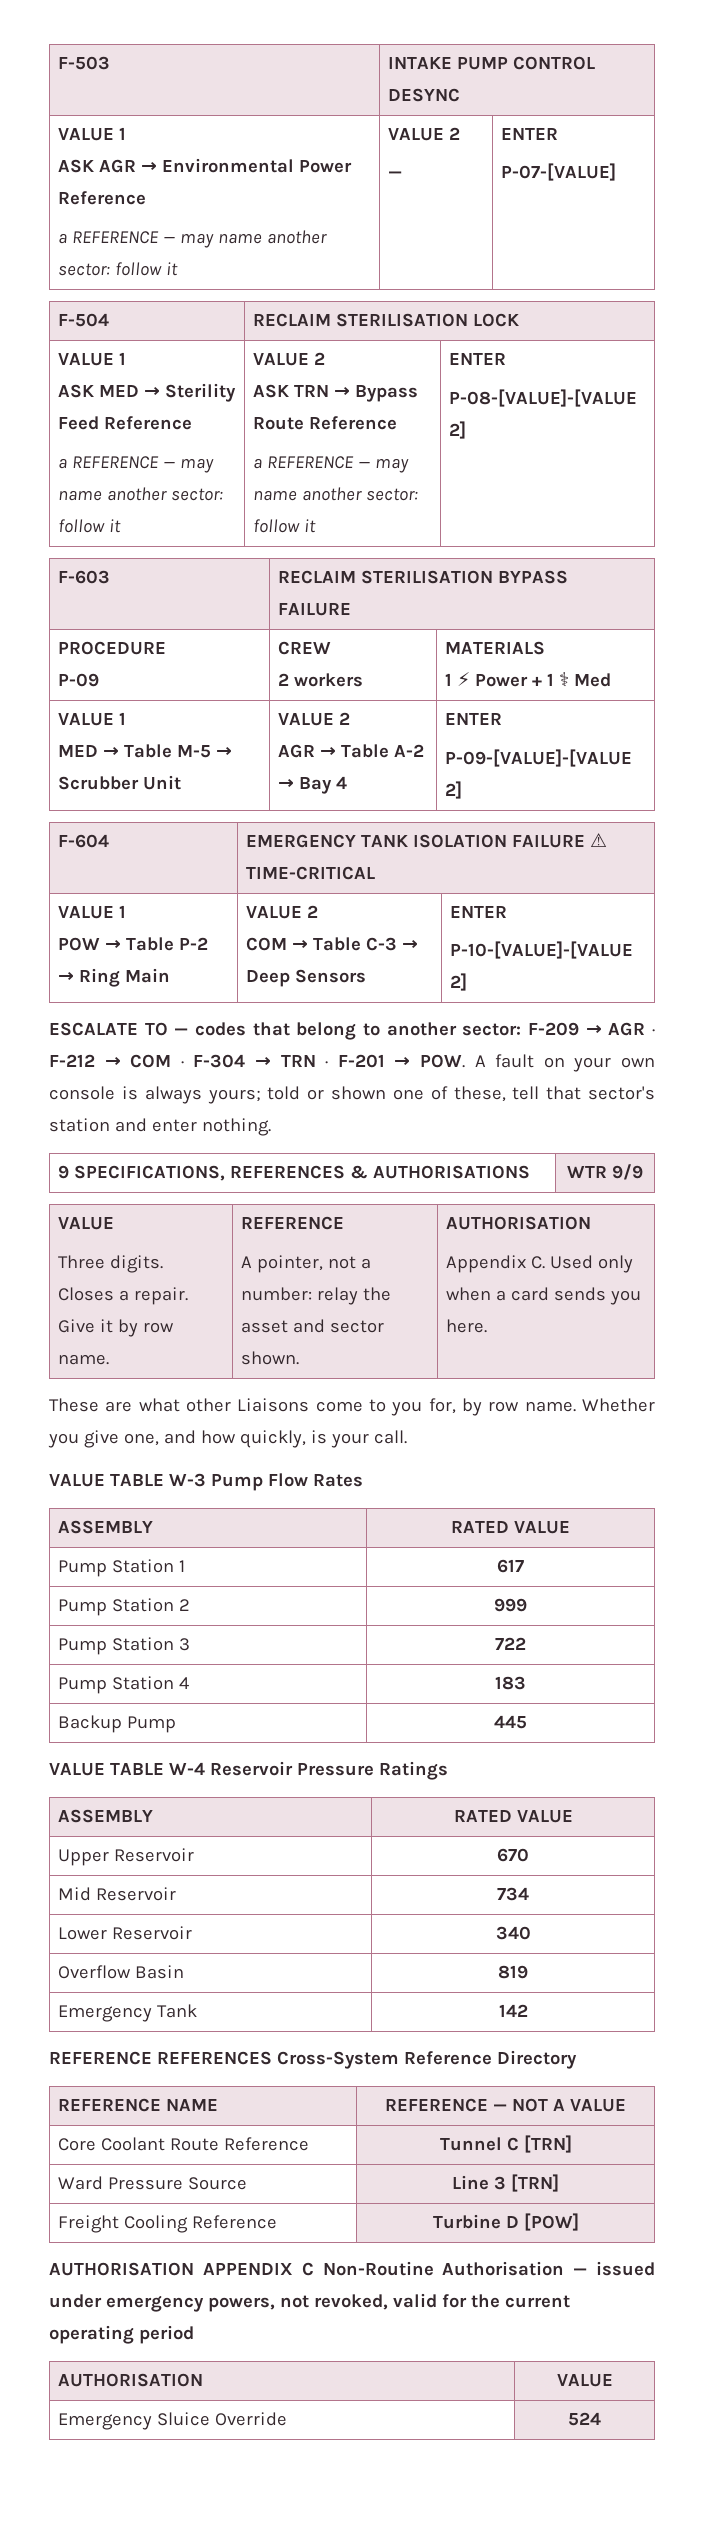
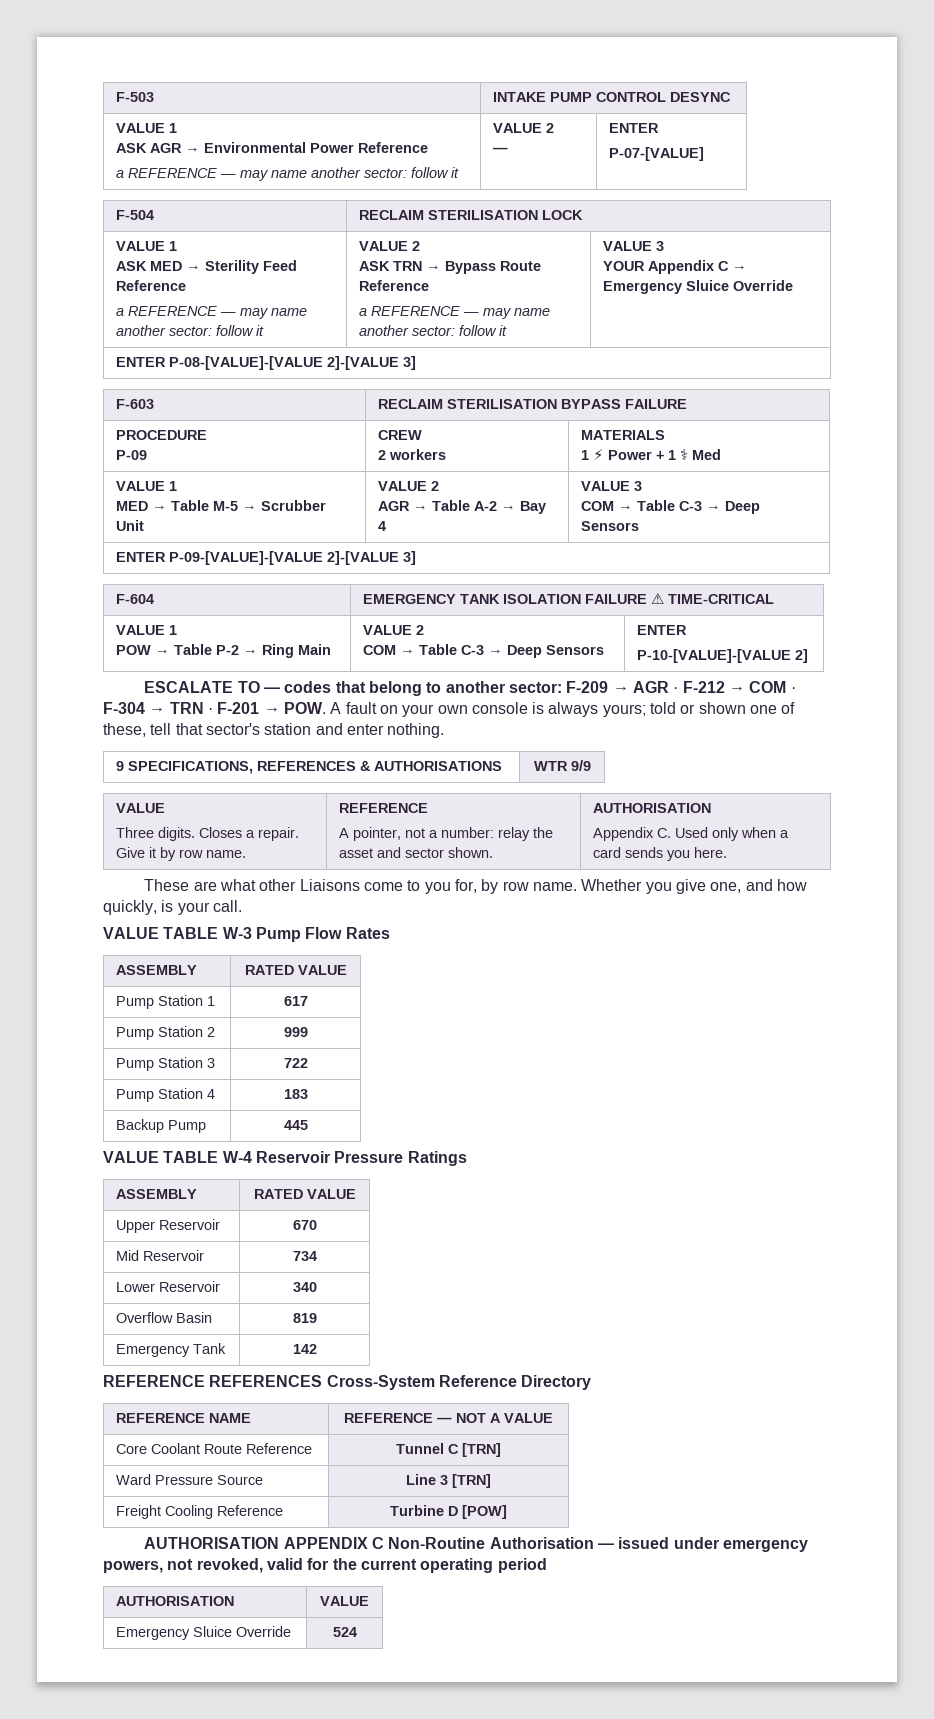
- a REFERENCE — may name another sector: follow it | ENTER
- P-08-[VALUE]-[VALUE 2]
+ a REFERENCE — may name another sector: follow it | VALUE 3
+ YOUR Appendix C → Emergency Sluice Override
+ ENTER P-08-[VALUE]-[VALUE 2]-[VALUE 3]
  PROCEDURE
  P-09 | CREW
  2 workers | MATERIALS
  1 ⚡ Power + 1 ⚕ Med
  VALUE 1
  MED → Table M-5 → Scrubber Unit | VALUE 2
- AGR → Table A-2 → Bay 4 | ENTER
- P-09-[VALUE]-[VALUE 2]
+ AGR → Table A-2 → Bay 4 | VALUE 3
+ COM → Table C-3 → Deep Sensors
+ ENTER P-09-[VALUE]-[VALUE 2]-[VALUE 3]

